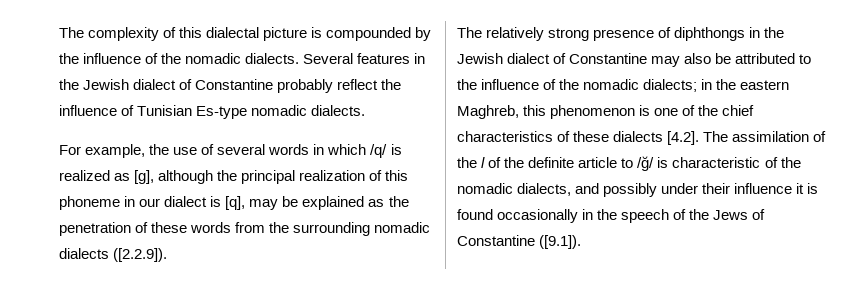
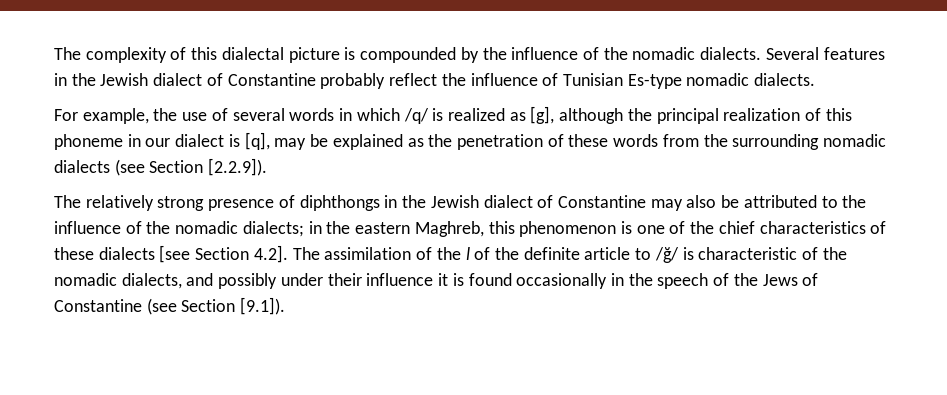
- For example, the use of several words in which /q/ is realized as [g], although the principal realization of this phoneme in our dialect is [q], may be explained as the penetration of these words from the surrounding nomadic dialects ([2.2.9]).
+ For example, the use of several words in which /q/ is realized as [g], although the principal realization of this phoneme in our dialect is [q], may be explained as the penetration of these words from the surrounding nomadic dialects (see Section [2.2.9]).
- in the eastern Maghreb, this phenomenon is one of the chief characteristics of these dialects [4.2]. The assimilation of the l of the definite article to /ğ/ is characteristic of the nomadic dialects, and possibly under their influence it is found occasionally in the speech of the Jews of Constantine ([9.1]).
+ in the eastern Maghreb, this phenomenon is one of the chief characteristics of these dialects [see Section 4.2]. The assimilation of the l of the definite article to /ğ/ is characteristic of the nomadic dialects, and possibly under their influence it is found occasionally in the speech of the Jews of Constantine (see Section [9.1]).

